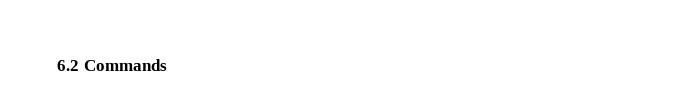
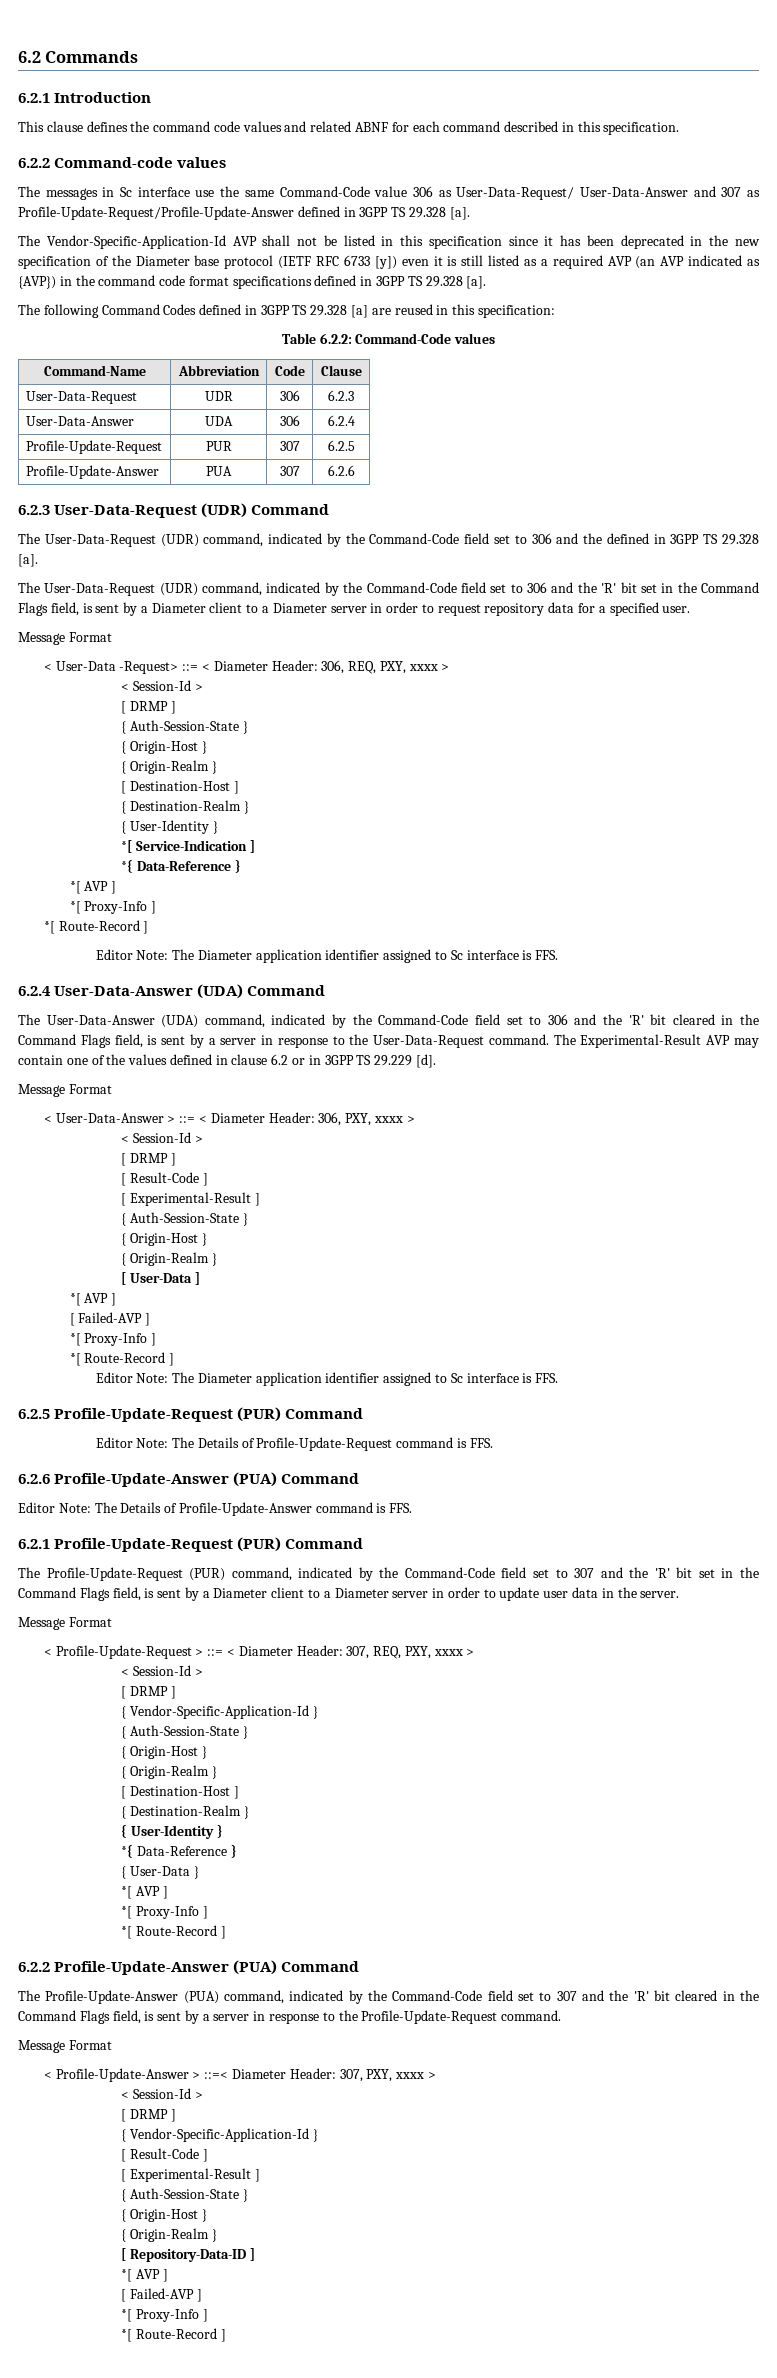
+ 6.2.1 Introduction
+ This clause defines the command code values and related ABNF for each command described in this specification.
+ 6.2.2 Command-code values
+ The messages in Sc interface use the same Command-Code value 306 as User-Data-Request/ User-Data-Answer and 307 as Profile-Update-Request/Profile-Update-Answer defined in 3GPP TS 29.328 [a].
+ The Vendor-Specific-Application-Id AVP shall not be listed in this specification since it has been deprecated in the new specification of the Diameter base protocol (IETF RFC 6733 [y]) even it is still listed as a required AVP (an AVP indicated as {AVP}) in the command code format specifications defined in 3GPP TS 29.328 [a].
+ The following Command Codes defined in 3GPP TS 29.328 [a] are reused in this specification:
+ Table 6.2.2: Command-Code values
+ Command-Name | Abbreviation | Code | Clause
+ User-Data-Request | UDR | 306 | 6.2.3
+ User-Data-Answer | UDA | 306 | 6.2.4
+ Profile-Update-Request | PUR | 307 | 6.2.5
+ Profile-Update-Answer | PUA | 307 | 6.2.6
+ 6.2.3 User-Data-Request (UDR) Command
+ The User-Data-Request (UDR) command, indicated by the Command-Code field set to 306 and the defined in 3GPP TS 29.328 [a].
+ The User-Data-Request (UDR) command, indicated by the Command-Code field set to 306 and the 'R' bit set in the Command Flags field, is sent by a Diameter client to a Diameter server in order to request repository data for a specified user.
+ Message Format
+ < User-Data -Request> ::= < Diameter Header: 306, REQ, PXY, xxxx >
+ < Session-Id >
+ [ DRMP ]
+ { Auth-Session-State }
+ { Origin-Host }
+ { Origin-Realm }
+ [ Destination-Host ]
+ { Destination-Realm }
+ { User-Identity }
+ *[ Service-Indication ]
+ *{ Data-Reference }
+ *[ AVP ]
+ *[ Proxy-Info ]
+ *[ Route-Record ]
+ Editor Note: The Diameter application identifier assigned to Sc interface is FFS.
+ 6.2.4 User-Data-Answer (UDA) Command
+ The User-Data-Answer (UDA) command, indicated by the Command-Code field set to 306 and the 'R' bit cleared in the Command Flags field, is sent by a server in response to the User-Data-Request command. The Experimental-Result AVP may contain one of the values defined in clause 6.2 or in 3GPP TS 29.229 [d].
+ Message Format
+ < User-Data-Answer > ::= < Diameter Header: 306, PXY, xxxx >
+ < Session-Id >
+ [ DRMP ]
+ [ Result-Code ]
+ [ Experimental-Result ]
+ { Auth-Session-State }
+ { Origin-Host }
+ { Origin-Realm }
+ [ User-Data ]
+ *[ AVP ]
+ [ Failed-AVP ]
+ *[ Proxy-Info ]
+ *[ Route-Record ]
+ Editor Note: The Diameter application identifier assigned to Sc interface is FFS.
+ 6.2.5 Profile-Update-Request (PUR) Command
+ Editor Note: The Details of Profile-Update-Request command is FFS.
+ 6.2.6 Profile-Update-Answer (PUA) Command
+ Editor Note: The Details of Profile-Update-Answer command is FFS.
+ 6.2.1 Profile-Update-Request (PUR) Command
+ The Profile-Update-Request (PUR) command, indicated by the Command-Code field set to 307 and the 'R' bit set in the Command Flags field, is sent by a Diameter client to a Diameter server in order to update user data in the server.
+ Message Format
+ < Profile-Update-Request > ::= < Diameter Header: 307, REQ, PXY, xxxx >
+ < Session-Id >
+ [ DRMP ]
+ { Vendor-Specific-Application-Id }
+ { Auth-Session-State }
+ { Origin-Host }
+ { Origin-Realm }
+ [ Destination-Host ]
+ { Destination-Realm }
+ { User-Identity }
+ *{ Data-Reference }
+ { User-Data }
+ *[ AVP ]
+ *[ Proxy-Info ]
+ *[ Route-Record ]
+ 6.2.2 Profile-Update-Answer (PUA) Command
+ The Profile-Update-Answer (PUA) command, indicated by the Command-Code field set to 307 and the 'R' bit cleared in the Command Flags field, is sent by a server in response to the Profile-Update-Request command.
+ Message Format
+ < Profile-Update-Answer > ::=< Diameter Header: 307, PXY, xxxx >
+ < Session-Id >
+ [ DRMP ]
+ { Vendor-Specific-Application-Id }
+ [ Result-Code ]
+ [ Experimental-Result ]
+ { Auth-Session-State }
+ { Origin-Host }
+ { Origin-Realm }
+ [ Repository-Data-ID ]
+ *[ AVP ]
+ [ Failed-AVP ]
+ *[ Proxy-Info ]
+ *[ Route-Record ]

